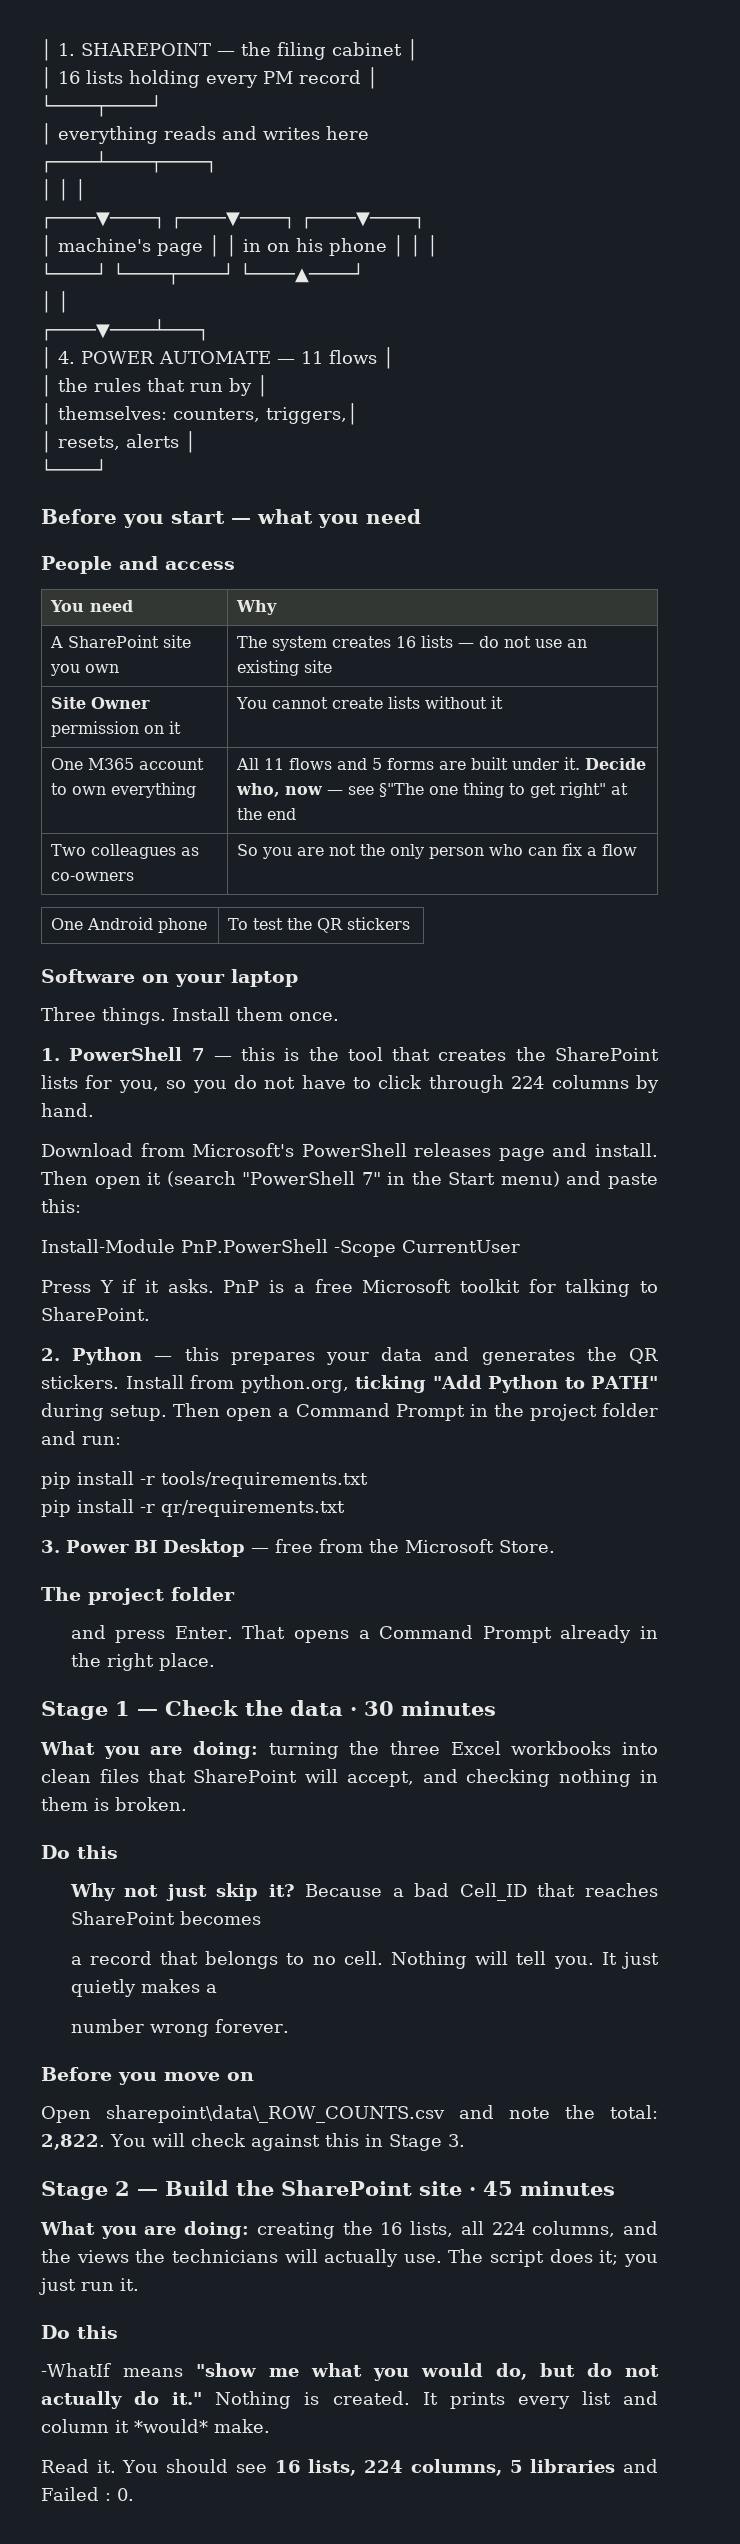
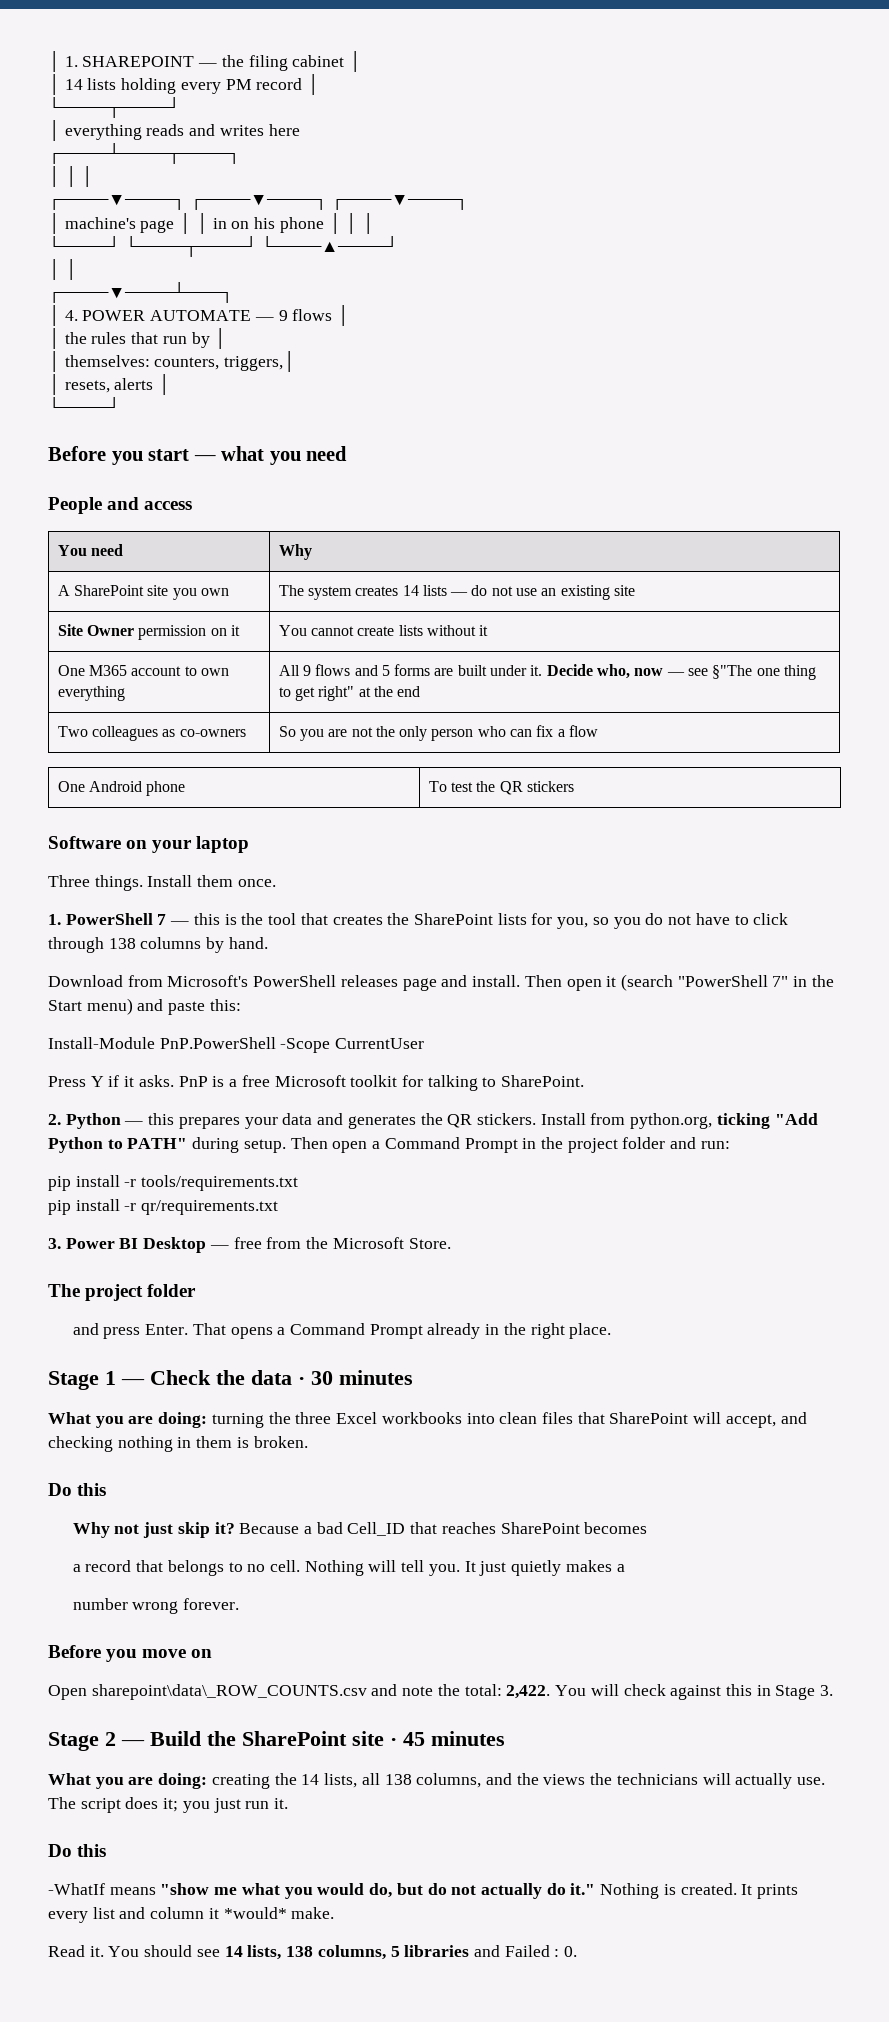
- │ 16 lists holding every PM record │
+ │ 14 lists holding every PM record │
- │ 4. POWER AUTOMATE — 11 flows │
+ │ 4. POWER AUTOMATE — 9 flows │
- A SharePoint site you own | The system creates 16 lists — do not use an existing site
+ A SharePoint site you own | The system creates 14 lists — do not use an existing site
- One M365 account to own everything | All 11 flows and 5 forms are built under it. Decide who, now — see §"The one thing to get right" at the end
+ One M365 account to own everything | All 9 flows and 5 forms are built under it. Decide who, now — see §"The one thing to get right" at the end
- 1. PowerShell 7 — this is the tool that creates the SharePoint lists for you, so you do not have to click through 224 columns by hand.
+ 1. PowerShell 7 — this is the tool that creates the SharePoint lists for you, so you do not have to click through 138 columns by hand.
- Open sharepoint\data\_ROW_COUNTS.csv and note the total: 2,822.
+ Open sharepoint\data\_ROW_COUNTS.csv and note the total: 2,422.
- What you are doing: creating the 16 lists, all 224 columns, and the views the technicians will actually use.
+ What you are doing: creating the 14 lists, all 138 columns, and the views the technicians will actually use.
- You should see 16 lists, 224 columns, 5 libraries and Failed : 0.
+ You should see 14 lists, 138 columns, 5 libraries and Failed : 0.

